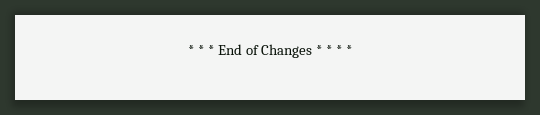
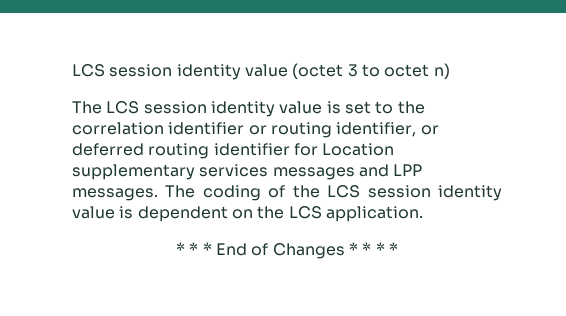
+ LCS session identity value (octet 3 to octet n)
+ The LCS session identity value is set to the correlation identifier or routing identifier, or deferred routing identifier for Location supplementary services messages and LPP messages. The coding of the LCS session identity value is dependent on the LCS application.

